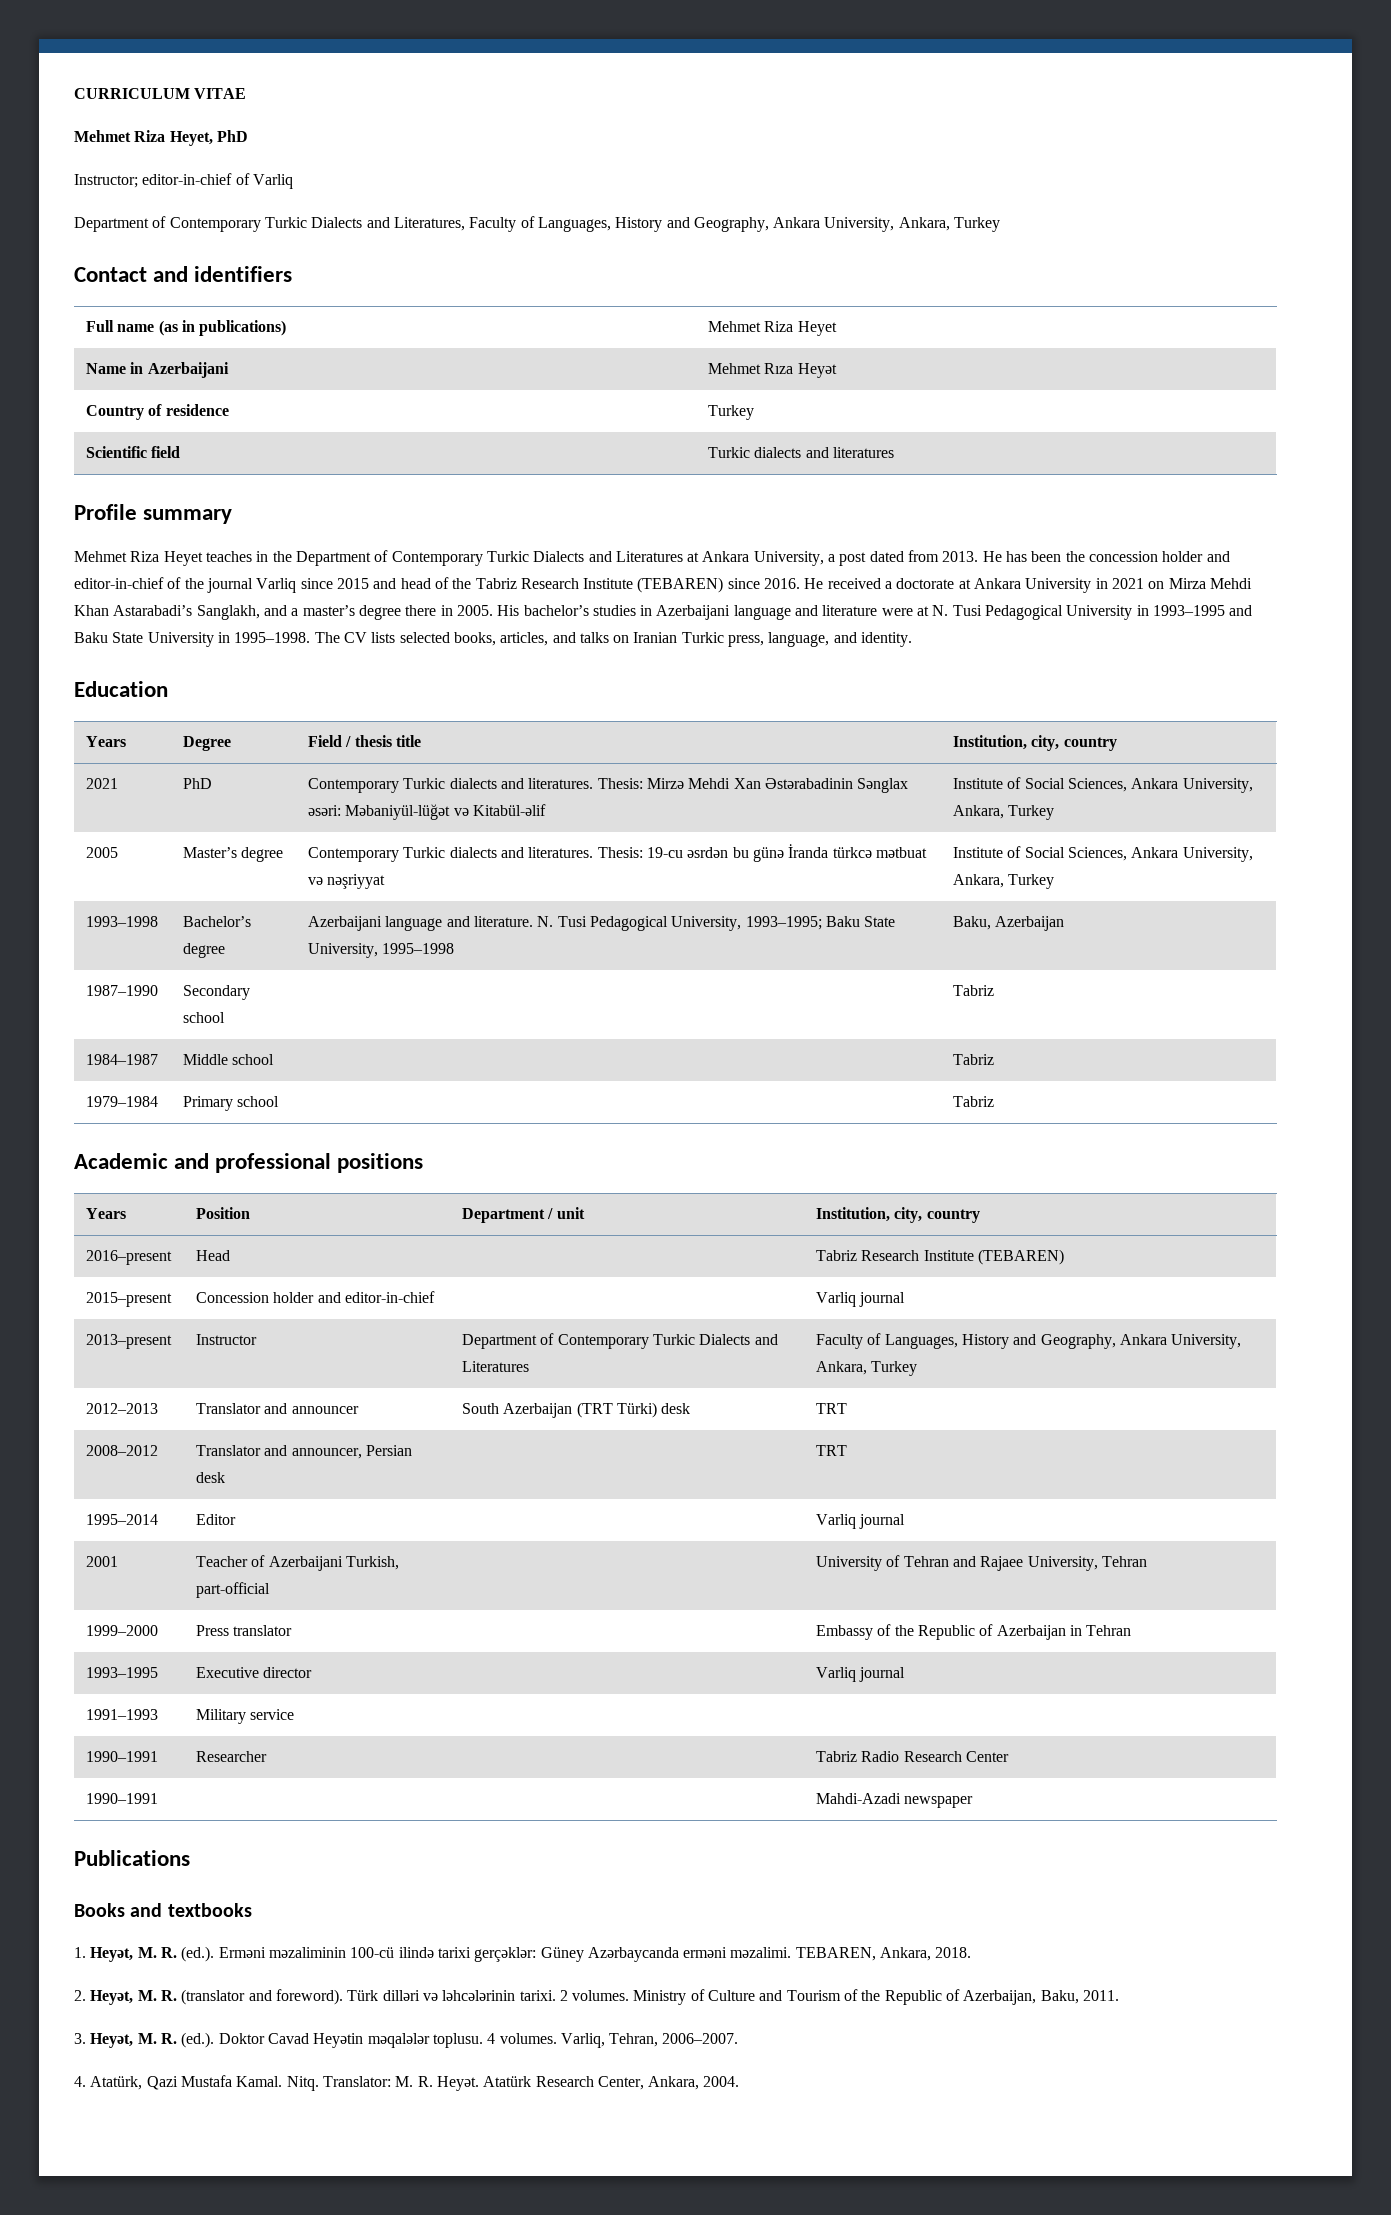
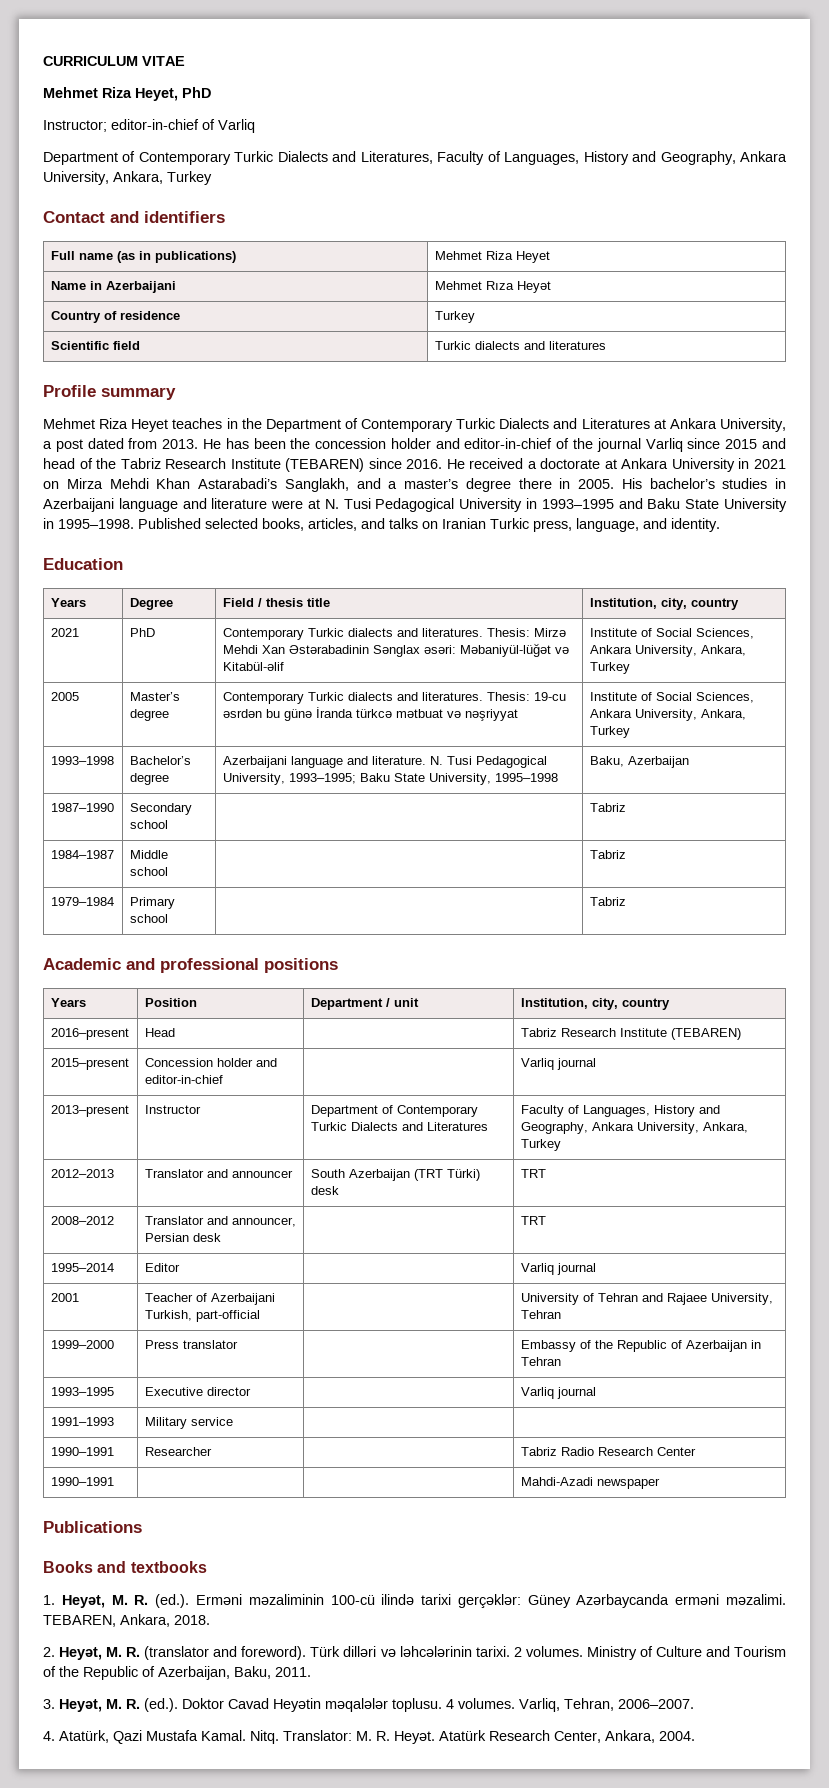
- The CV lists selected books, articles, and talks on Iranian Turkic press, language, and identity.
+ Published selected books, articles, and talks on Iranian Turkic press, language, and identity.

